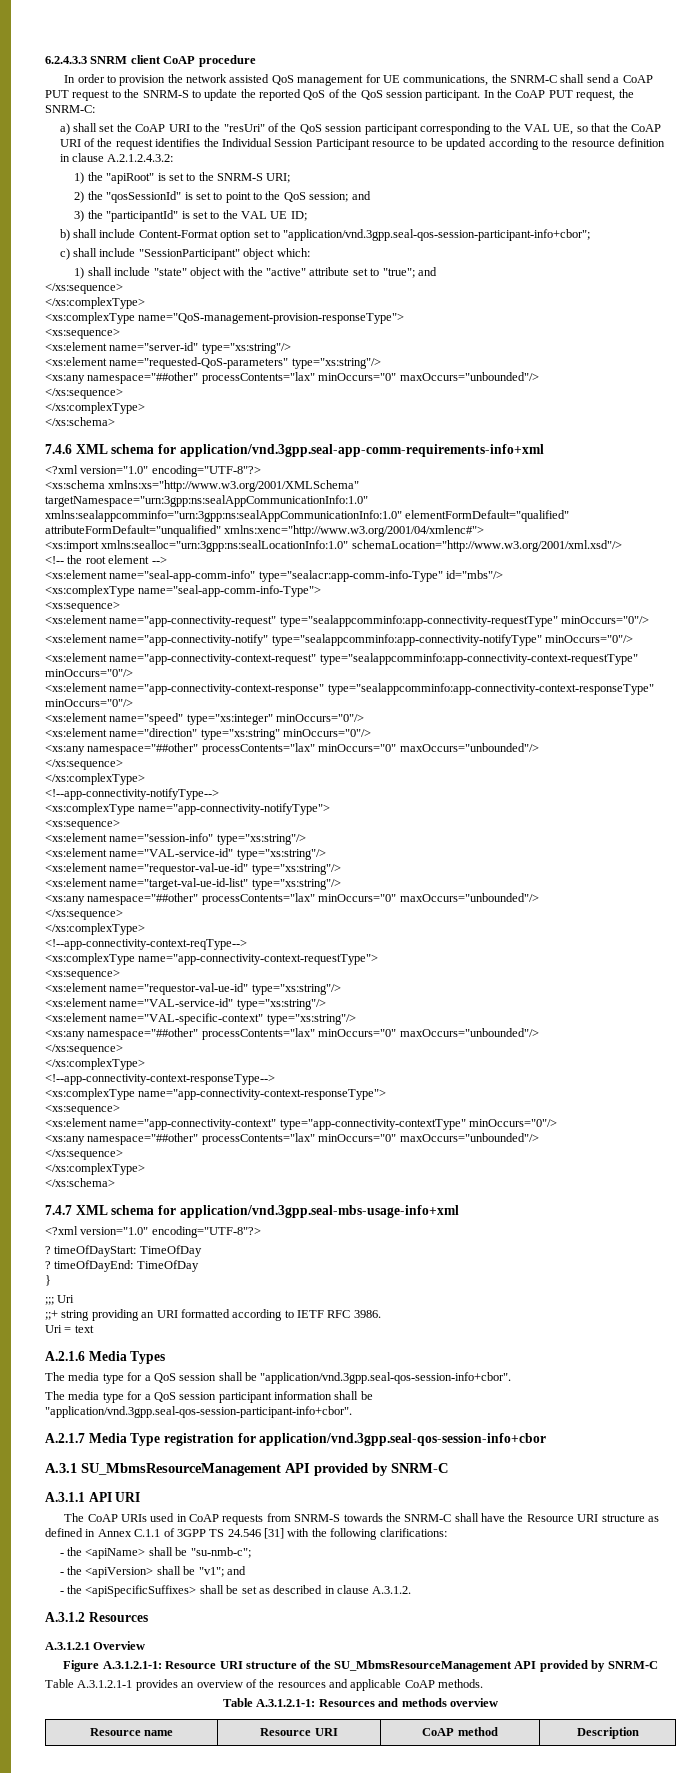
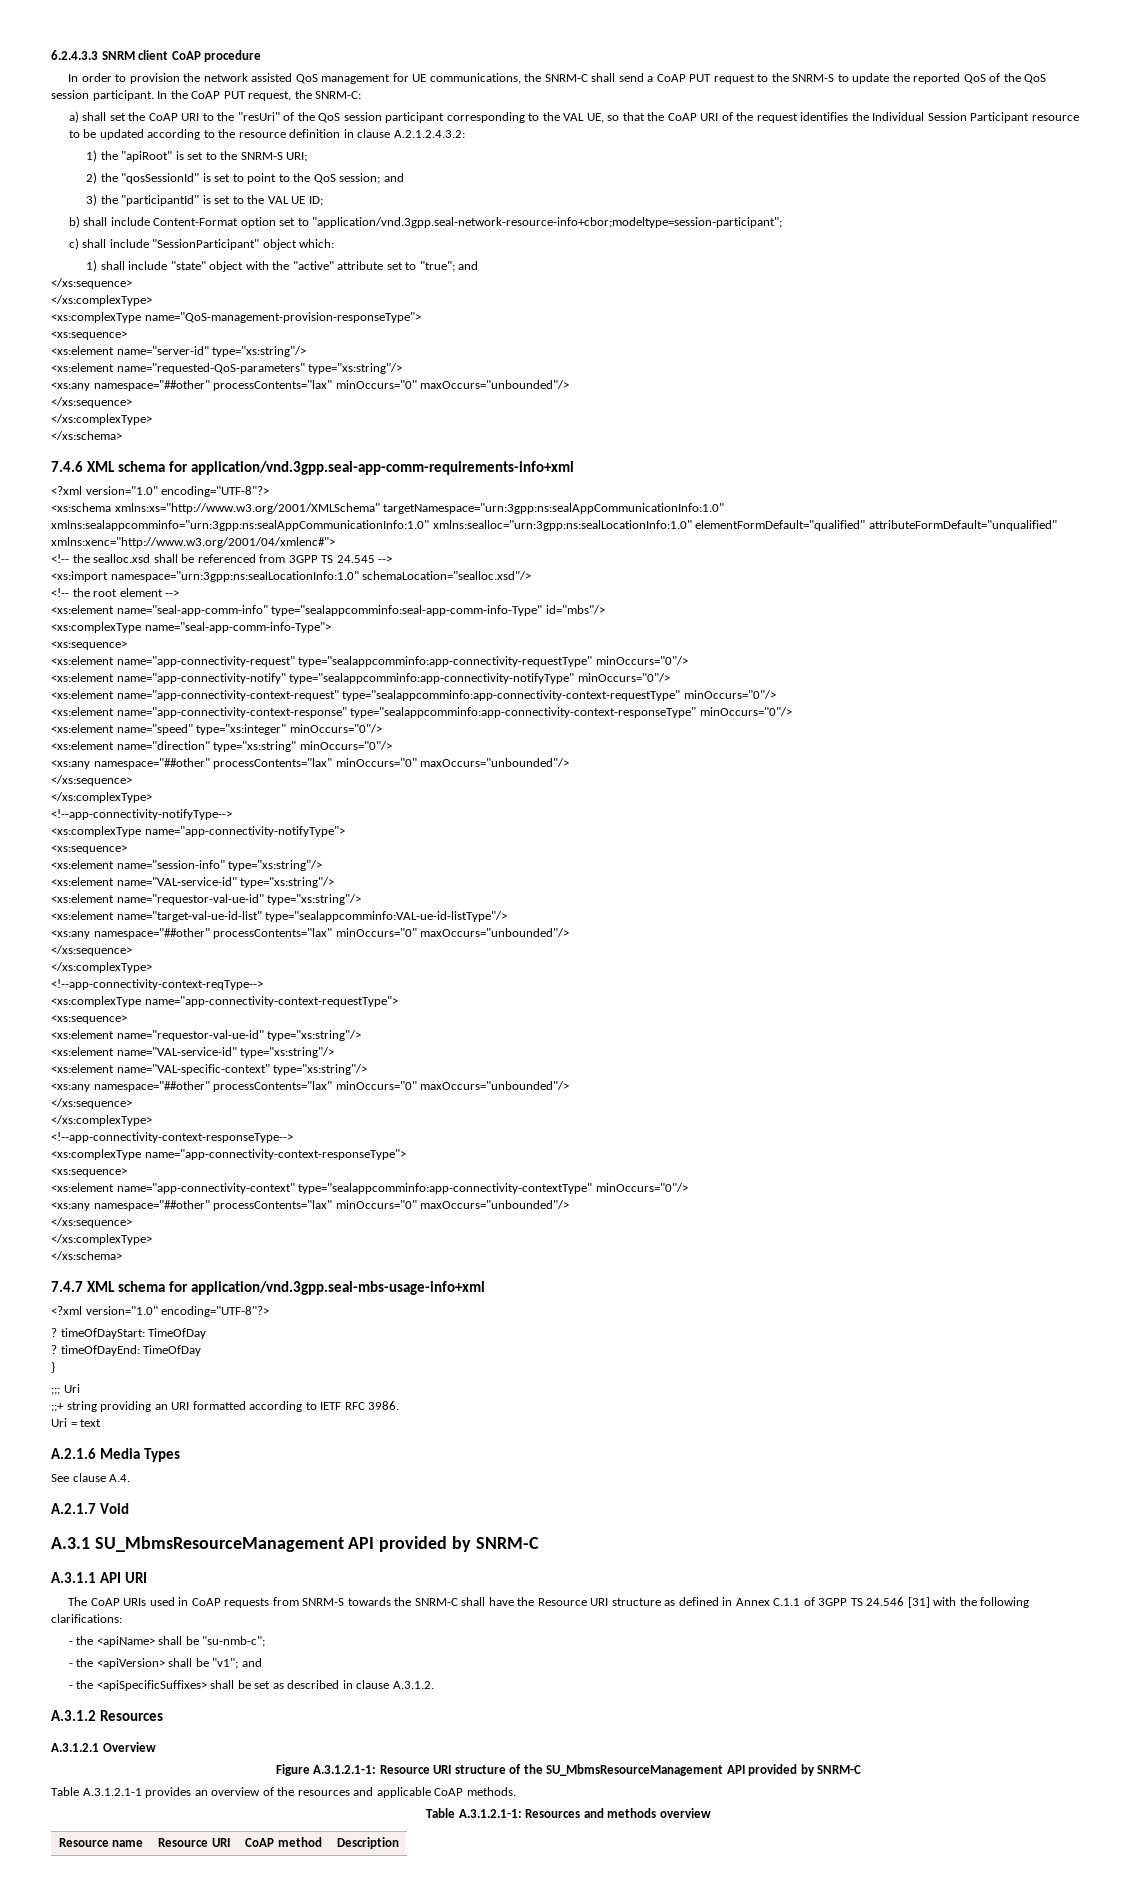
- b) shall include Content-Format option set to "application/vnd.3gpp.seal-qos-session-participant-info+cbor";
+ b) shall include Content-Format option set to "application/vnd.3gpp.seal-network-resource-info+cbor;modeltype=session-participant";
- <xs:schema xmlns:xs="http://www.w3.org/2001/XMLSchema" targetNamespace="urn:3gpp:ns:sealAppCommunicationInfo:1.0" xmlns:sealappcomminfo="urn:3gpp:ns:sealAppCommunicationInfo:1.0" elementFormDefault="qualified" attributeFormDefault="unqualified" xmlns:xenc="http://www.w3.org/2001/04/xmlenc#">
+ <xs:schema xmlns:xs="http://www.w3.org/2001/XMLSchema" targetNamespace="urn:3gpp:ns:sealAppCommunicationInfo:1.0" xmlns:sealappcomminfo="urn:3gpp:ns:sealAppCommunicationInfo:1.0" xmlns:sealloc="urn:3gpp:ns:sealLocationInfo:1.0" elementFormDefault="qualified" attributeFormDefault="unqualified" xmlns:xenc="http://www.w3.org/2001/04/xmlenc#">
+ <!-- the sealloc.xsd shall be referenced from 3GPP TS 24.545 -->
- <xs:import xmlns:sealloc="urn:3gpp:ns:sealLocationInfo:1.0" schemaLocation="http://www.w3.org/2001/xml.xsd"/>
+ <xs:import namespace="urn:3gpp:ns:sealLocationInfo:1.0" schemaLocation="sealloc.xsd"/>
- <xs:element name="seal-app-comm-info" type="sealacr:app-comm-info-Type" id="mbs"/>
+ <xs:element name="seal-app-comm-info" type="sealappcomminfo:seal-app-comm-info-Type" id="mbs"/>
- <xs:element name="target-val-ue-id-list" type="xs:string"/>
+ <xs:element name="target-val-ue-id-list" type="sealappcomminfo:VAL-ue-id-listType"/>
- <xs:element name="app-connectivity-context" type="app-connectivity-contextType" minOccurs="0"/>
+ <xs:element name="app-connectivity-context" type="sealappcomminfo:app-connectivity-contextType" minOccurs="0"/>
- The media type for a QoS session shall be "application/vnd.3gpp.seal-qos-session-info+cbor".
- The media type for a QoS session participant information shall be "application/vnd.3gpp.seal-qos-session-participant-info+cbor".
- A.2.1.7 Media Type registration for application/vnd.3gpp.seal-qos-session-info+cbor
+ See clause A.4.
+ A.2.1.7 Void

